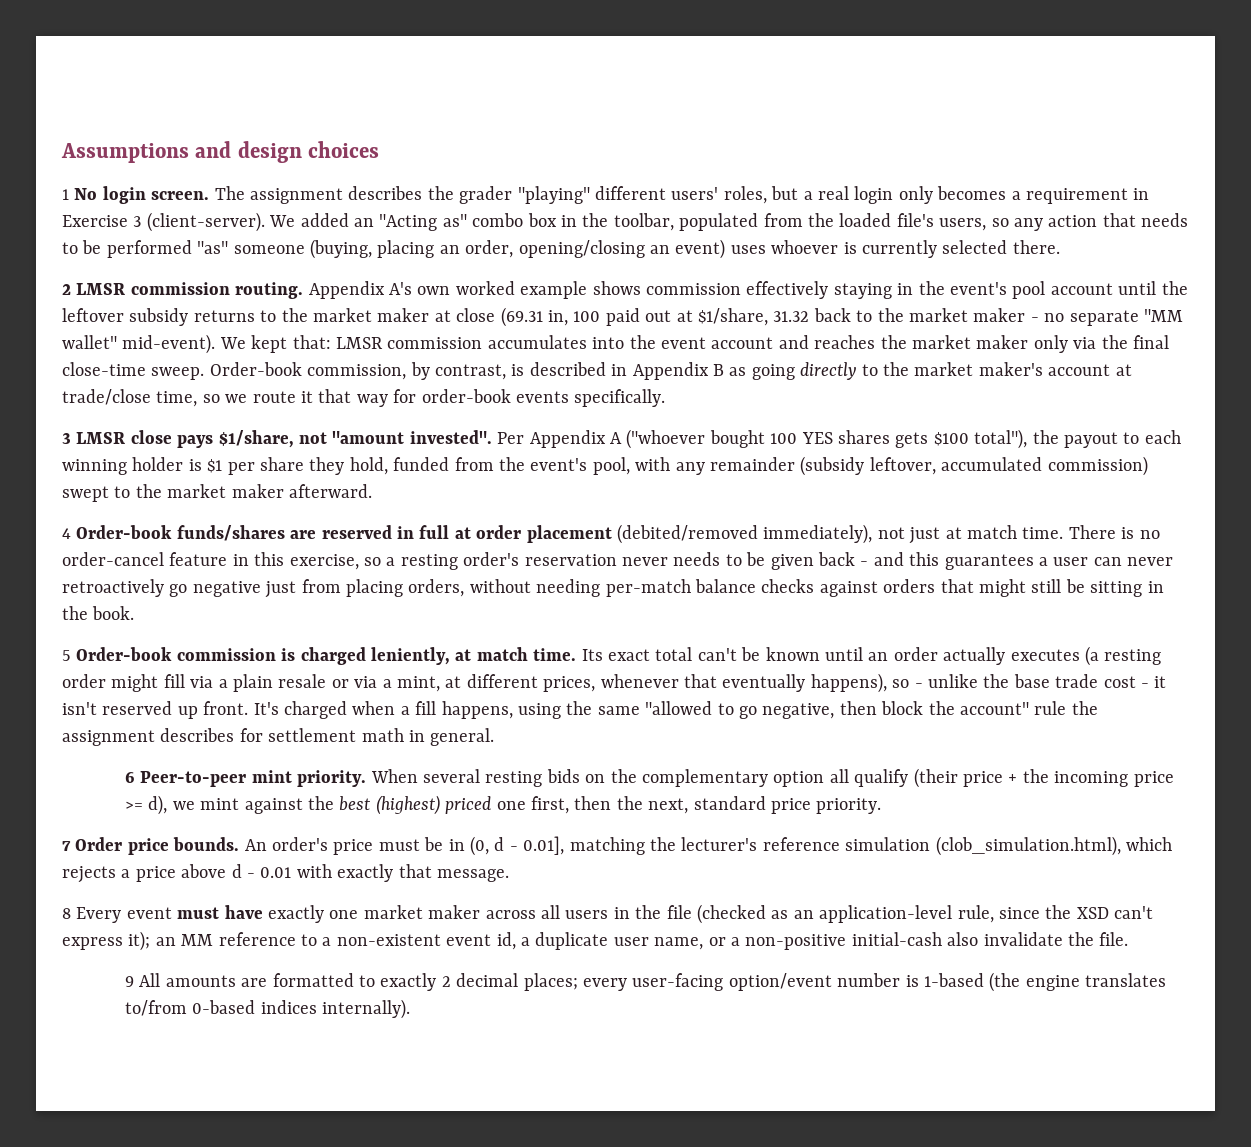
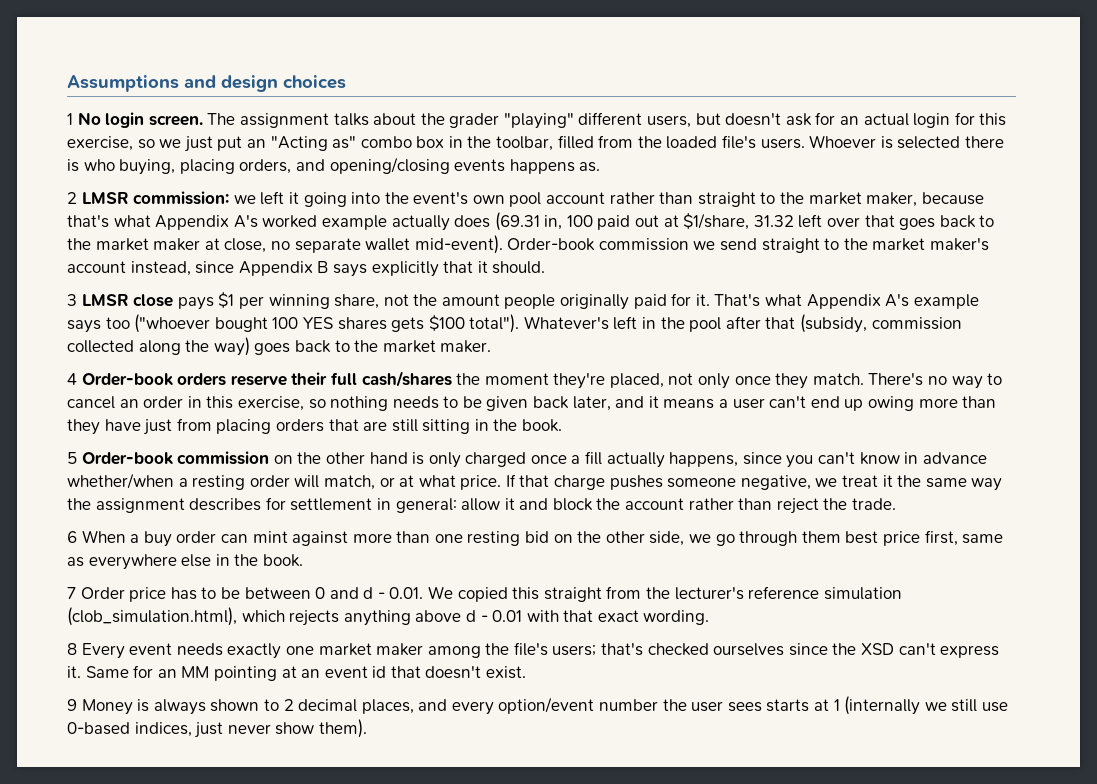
- The assignment describes the grader "playing" different users' roles, but a real login only becomes a requirement in Exercise 3 (client-server). We added an "Acting as" combo box in the toolbar, populated from the loaded file's users, so any action that needs to be performed "as" someone (buying, placing an order, opening/closing an event) uses whoever is currently selected there.
- 2 LMSR commission routing. Appendix A's own worked example shows commission effectively staying in the event's pool account until the leftover subsidy returns to the market maker at close (69.31 in, 100 paid out at $1/share, 31.32 back to the market maker - no separate "MM wallet" mid-event). We kept that: LMSR commission accumulates into the event account and reaches the market maker only via the final close-time sweep. Order-book commission, by contrast, is described in Appendix B as going directly to the market maker's account at trade/close time, so we route it that way for order-book events specifically.
- 3 LMSR close pays $1/share, not "amount invested". Per Appendix A ("whoever bought 100 YES shares gets $100 total"), the payout to each winning holder is $1 per share they hold, funded from the event's pool, with any remainder (subsidy leftover, accumulated commission) swept to the market maker afterward.
+ The assignment talks about the grader "playing" different users, but doesn't ask for an actual login for this exercise, so we just put an "Acting as" combo box in the toolbar, filled from the loaded file's users. Whoever is selected there is who buying, placing orders, and opening/closing events happens as.
+ 2 LMSR commission: we left it going into the event's own pool account rather than straight to the market maker, because that's what Appendix A's worked example actually does (69.31 in, 100 paid out at $1/share, 31.32 left over that goes back to the market maker at close, no separate wallet mid-event). Order-book commission we send straight to the market maker's account instead, since Appendix B says explicitly that it should.
+ 3 LMSR close pays $1 per winning share, not the amount people originally paid for it. That's what Appendix A's example says too ("whoever bought 100 YES shares gets $100 total"). Whatever's left in the pool after that (subsidy, commission collected along the way) goes back to the market maker.
- 4 Order-book funds/shares are reserved in full at order placement (debited/removed immediately), not just at match time. There is no order-cancel feature in this exercise, so a resting order's reservation never needs to be given back - and this guarantees a user can never retroactively go negative just from placing orders, without needing per-match balance checks against orders that might still be sitting in the book.
+ 4 Order-book orders reserve their full cash/shares the moment they're placed, not only once they match. There's no way to cancel an order in this exercise, so nothing needs to be given back later, and it means a user can't end up owing more than they have just from placing orders that are still sitting in the book.
- 5 Order-book commission is charged leniently, at match time. Its exact total can't be known until an order actually executes (a resting order might fill via a plain resale or via a mint, at different prices, whenever that eventually happens), so - unlike the base trade cost - it isn't reserved up front. It's charged when a fill happens, using the same "allowed to go negative, then block the account" rule the assignment describes for settlement math in general.
- 6 Peer-to-peer mint priority. When several resting bids on the complementary option all qualify (their price + the incoming price >= d), we mint against the best (highest) priced one first, then the next, standard price priority.
- 7 Order price bounds. An order's price must be in (0, d - 0.01], matching the lecturer's reference simulation (clob_simulation.html), which rejects a price above d - 0.01 with exactly that message.
+ 5 Order-book commission on the other hand is only charged once a fill actually happens, since you can't know in advance whether/when a resting order will match, or at what price. If that charge pushes someone negative, we treat it the same way the assignment describes for settlement in general: allow it and block the account rather than reject the trade.
+ 6 When a buy order can mint against more than one resting bid on the other side, we go through them best price first, same as everywhere else in the book.
+ 7 Order price has to be between 0 and d - 0.01. We copied this straight from the lecturer's reference simulation (clob_simulation.html), which rejects anything above d - 0.01 with that exact wording.
- 8 Every event must have exactly one market maker across all users in the file (checked as an application-level rule, since the XSD can't express it); an MM reference to a non-existent event id, a duplicate user name, or a non-positive initial-cash also invalidate the file.
- 9 All amounts are formatted to exactly 2 decimal places; every user-facing option/event number is 1-based (the engine translates to/from 0-based indices internally).
+ 8 Every event needs exactly one market maker among the file's users; that's checked ourselves since the XSD can't express it. Same for an MM pointing at an event id that doesn't exist.
+ 9 Money is always shown to 2 decimal places, and every option/event number the user sees starts at 1 (internally we still use 0-based indices, just never show them).

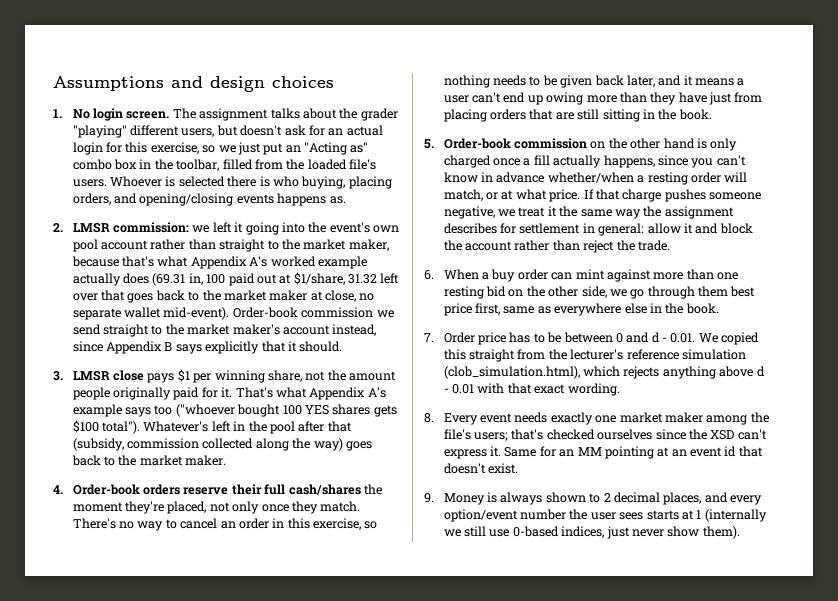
- 1 No login screen.
+ 1. No login screen.
- 2 LMSR commission: we left it going into the event's own pool account rather than straight to the market maker, because that's what Appendix A's worked example actually does (69.31 in, 100 paid out at $1/share, 31.32 left over that goes back to the market maker at close, no separate wallet mid-event).
+ 2. LMSR commission: we left it going into the event's own pool account rather than straight to the market maker, because that's what Appendix A's worked example actually does (69.31 in, 100 paid out at $1/share, 31.32 left over that goes back to the market maker at close, no separate wallet mid-event).
- 3 LMSR close pays $1 per winning share, not the amount people originally paid for it.
+ 3. LMSR close pays $1 per winning share, not the amount people originally paid for it.
- 4 Order-book orders reserve their full cash/shares the moment they're placed, not only once they match.
+ 4. Order-book orders reserve their full cash/shares the moment they're placed, not only once they match.
- 5 Order-book commission on the other hand is only charged once a fill actually happens, since you can't know in advance whether/when a resting order will match, or at what price.
+ 5. Order-book commission on the other hand is only charged once a fill actually happens, since you can't know in advance whether/when a resting order will match, or at what price.
- 6 When a buy order can mint against more than one resting bid on the other side, we go through them best price first, same as everywhere else in the book.
+ 6. When a buy order can mint against more than one resting bid on the other side, we go through them best price first, same as everywhere else in the book.
- 7 Order price has to be between 0 and d - 0.01. We copied this straight from the lecturer's reference simulation (clob_simulation.html), which rejects anything above d - 0.01 with that exact wording.
+ 7. Order price has to be between 0 and d - 0.01. We copied this straight from the lecturer's reference simulation (clob_simulation.html), which rejects anything above d - 0.01 with that exact wording.
- 8 Every event needs exactly one market maker among the file's users; that's checked ourselves since the XSD can't express it.
+ 8. Every event needs exactly one market maker among the file's users; that's checked ourselves since the XSD can't express it.
- 9 Money is always shown to 2 decimal places, and every option/event number the user sees starts at 1 (internally we still use 0-based indices, just never show them).
+ 9. Money is always shown to 2 decimal places, and every option/event number the user sees starts at 1 (internally we still use 0-based indices, just never show them).

